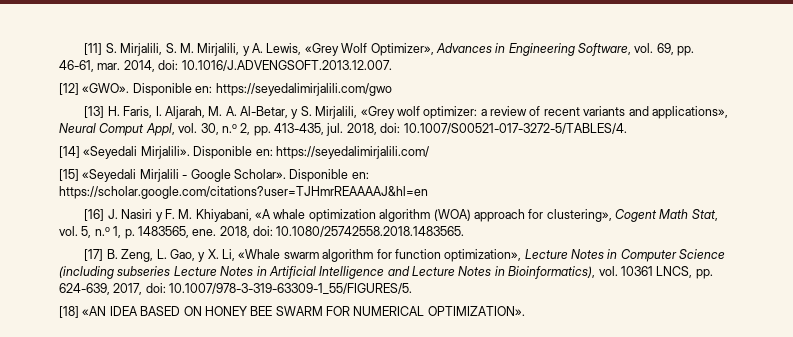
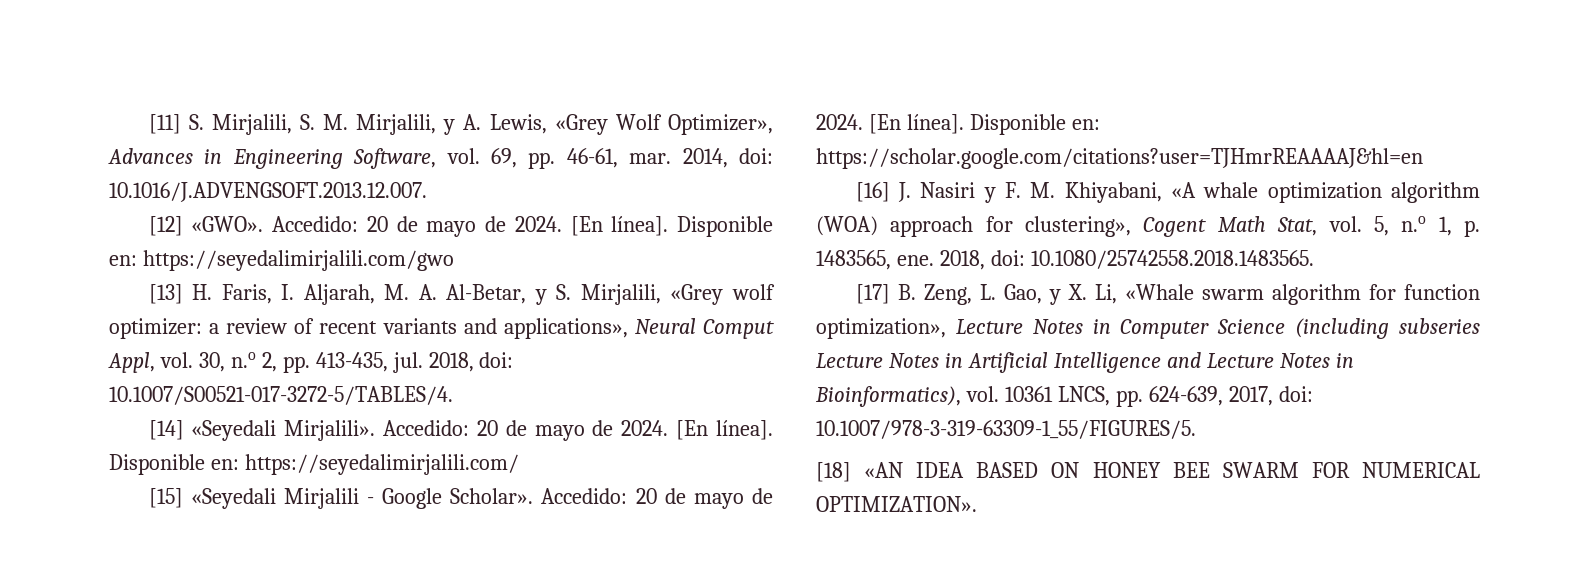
- [12] «GWO».
+ [12] «GWO». Accedido: 20 de mayo de 2024. [En línea].
- [14] «Seyedali Mirjalili».
+ [14] «Seyedali Mirjalili». Accedido: 20 de mayo de 2024. [En línea].
- [15] «Seyedali Mirjalili - Google Scholar».
+ [15] «Seyedali Mirjalili - Google Scholar». Accedido: 20 de mayo de 2024. [En línea].

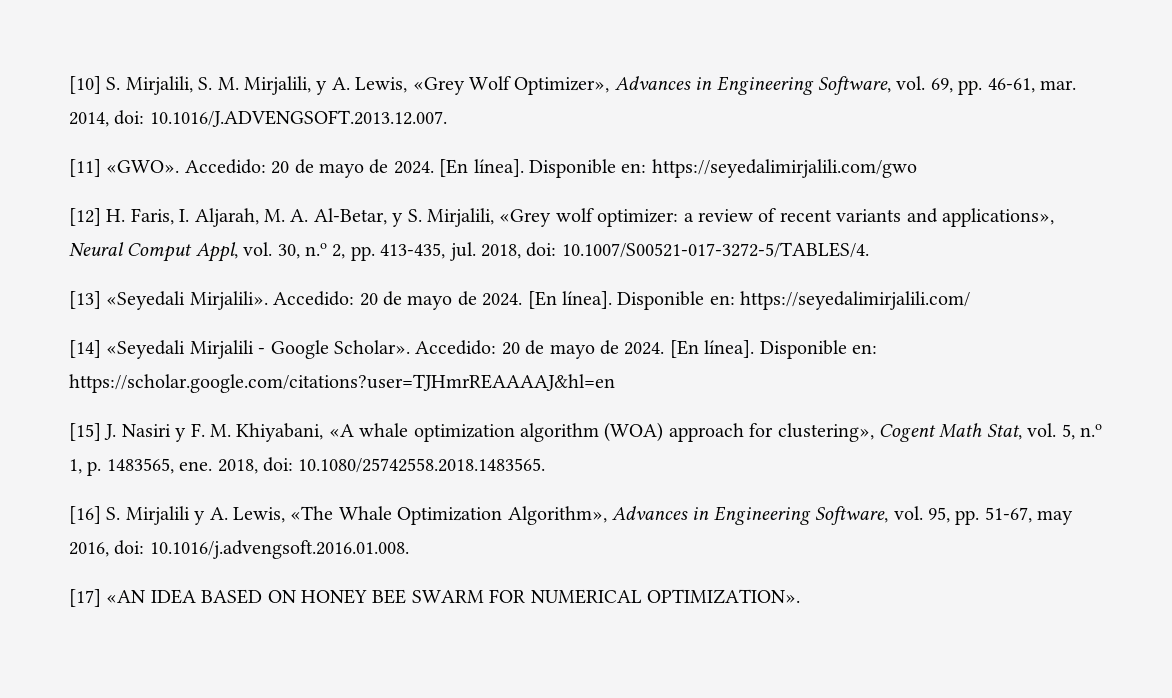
- [11] S. Mirjalili, S. M. Mirjalili, y A. Lewis, «Grey Wolf Optimizer», Advances in Engineering Software, vol. 69, pp. 46-61, mar.
+ [10] S. Mirjalili, S. M. Mirjalili, y A. Lewis, «Grey Wolf Optimizer», Advances in Engineering Software, vol. 69, pp. 46-61, mar.
- [12] «GWO».
+ [11] «GWO».
- [13] H. Faris, I. Aljarah, M. A. Al-Betar, y S. Mirjalili, «Grey wolf optimizer: a review of recent variants and applications», Neural Comput Appl, vol. 30, n.o 2, pp. 413-435, jul.
+ [12] H. Faris, I. Aljarah, M. A. Al-Betar, y S. Mirjalili, «Grey wolf optimizer: a review of recent variants and applications», Neural Comput Appl, vol. 30, n.o 2, pp. 413-435, jul.
- [14] «Seyedali Mirjalili».
+ [13] «Seyedali Mirjalili».
- [15] «Seyedali Mirjalili - Google Scholar».
+ [14] «Seyedali Mirjalili - Google Scholar».
- [16] J. Nasiri y F. M. Khiyabani, «A whale optimization algorithm (WOA) approach for clustering», Cogent Math Stat, vol. 5, n.o 1, p. 1483565, ene.
+ [15] J. Nasiri y F. M. Khiyabani, «A whale optimization algorithm (WOA) approach for clustering», Cogent Math Stat, vol. 5, n.o 1, p. 1483565, ene.
- [17] B. Zeng, L. Gao, y X. Li, «Whale swarm algorithm for function optimization», Lecture Notes in Computer Science (including subseries Lecture Notes in Artificial Intelligence and Lecture Notes in Bioinformatics), vol. 10361 LNCS, pp. 624-639, 2017, doi: 10.1007/978-3-319-63309-1_55/FIGURES/5.
- [18] «AN IDEA BASED ON HONEY BEE SWARM FOR NUMERICAL OPTIMIZATION».
+ [16] S. Mirjalili y A. Lewis, «The Whale Optimization Algorithm», Advances in Engineering Software, vol. 95, pp. 51-67, may 2016, doi: 10.1016/j.advengsoft.2016.01.008.
+ [17] «AN IDEA BASED ON HONEY BEE SWARM FOR NUMERICAL OPTIMIZATION».

